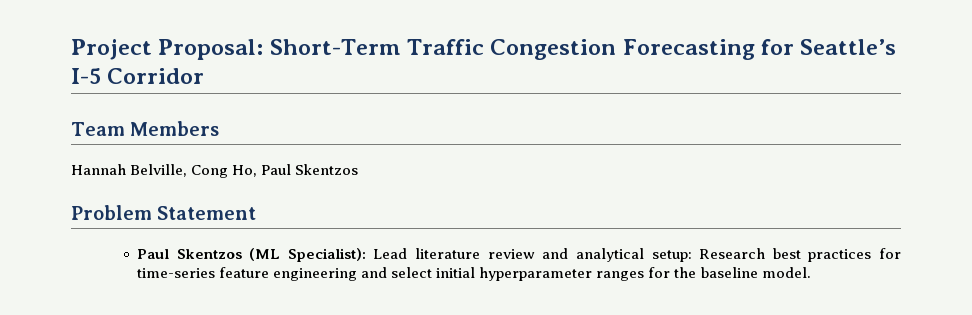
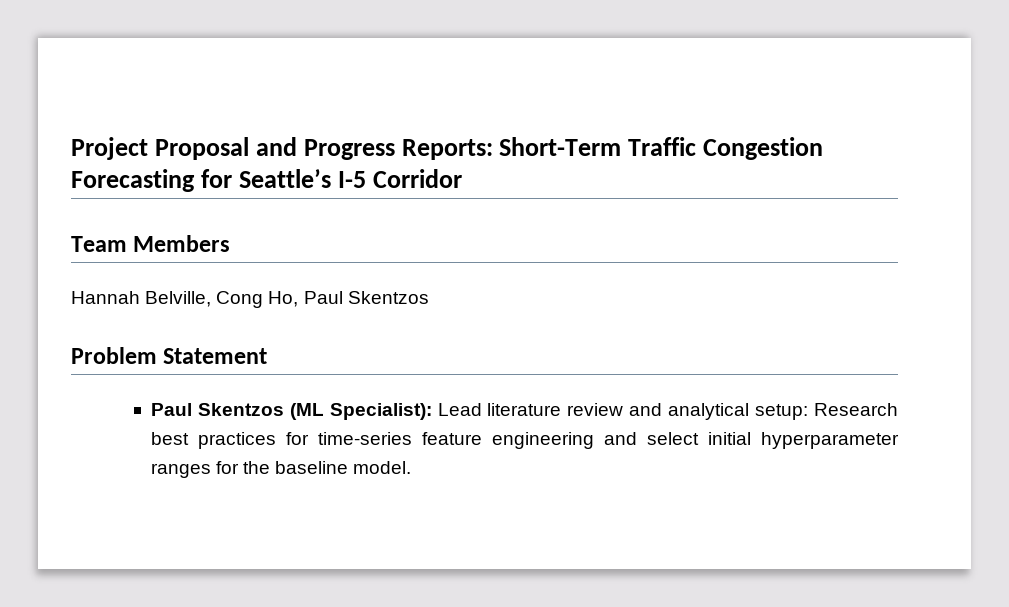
- Project Proposal: Short-Term Traffic Congestion Forecasting for Seattle’s I-5 Corridor
+ Project Proposal and Progress Reports: Short-Term Traffic Congestion Forecasting for Seattle’s I-5 Corridor

